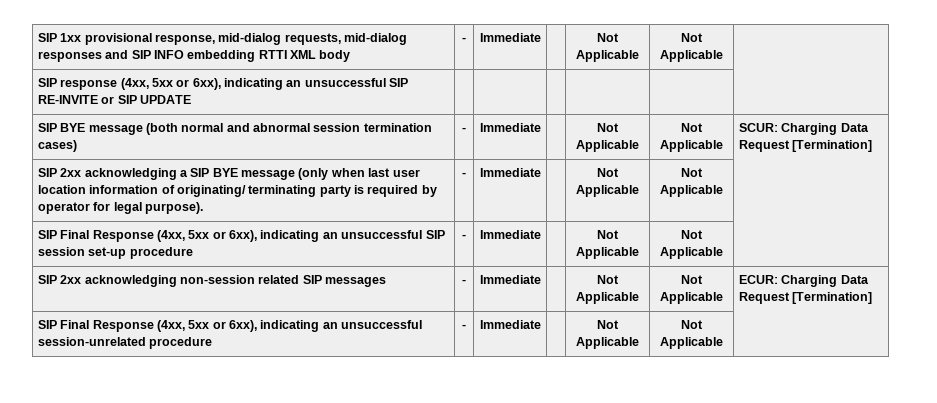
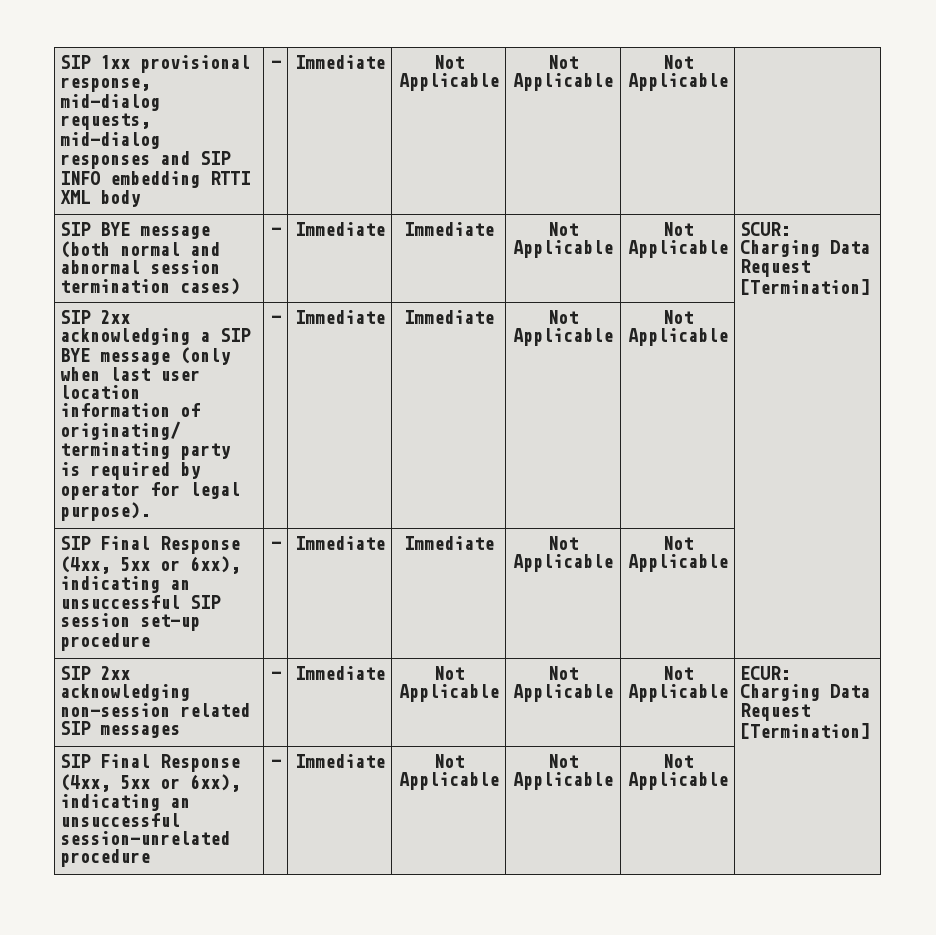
- SIP 1xx provisional response, mid-dialog requests, mid-dialog responses and SIP INFO embedding RTTI XML body | - | Immediate | | Not Applicable | Not Applicable |
- SIP response (4xx, 5xx or 6xx), indicating an unsuccessful SIP RE-INVITE or SIP UPDATE | | | | | |
+ SIP 1xx provisional response, mid-dialog requests, mid-dialog responses and SIP INFO embedding RTTI XML body | - | Immediate | Not Applicable | Not Applicable | Not Applicable |
- SIP BYE message (both normal and abnormal session termination cases) | - | Immediate | | Not Applicable | Not Applicable | SCUR: Charging Data Request [Termination]
+ SIP BYE message (both normal and abnormal session termination cases) | - | Immediate | Immediate | Not Applicable | Not Applicable | SCUR: Charging Data Request [Termination]
- SIP 2xx acknowledging a SIP BYE message (only when last user location information of originating/ terminating party is required by operator for legal purpose). | - | Immediate | | Not Applicable | Not Applicable |
+ SIP 2xx acknowledging a SIP BYE message (only when last user location information of originating/ terminating party is required by operator for legal purpose). | - | Immediate | Immediate | Not Applicable | Not Applicable |
- SIP Final Response (4xx, 5xx or 6xx), indicating an unsuccessful SIP session set-up procedure | - | Immediate | | Not Applicable | Not Applicable |
+ SIP Final Response (4xx, 5xx or 6xx), indicating an unsuccessful SIP session set-up procedure | - | Immediate | Immediate | Not Applicable | Not Applicable |
- SIP 2xx acknowledging non-session related SIP messages | - | Immediate | | Not Applicable | Not Applicable | ECUR: Charging Data Request [Termination]
+ SIP 2xx acknowledging non-session related SIP messages | - | Immediate | Not Applicable | Not Applicable | Not Applicable | ECUR: Charging Data Request [Termination]
- SIP Final Response (4xx, 5xx or 6xx), indicating an unsuccessful session-unrelated procedure | - | Immediate | | Not Applicable | Not Applicable |
+ SIP Final Response (4xx, 5xx or 6xx), indicating an unsuccessful session-unrelated procedure | - | Immediate | Not Applicable | Not Applicable | Not Applicable |

